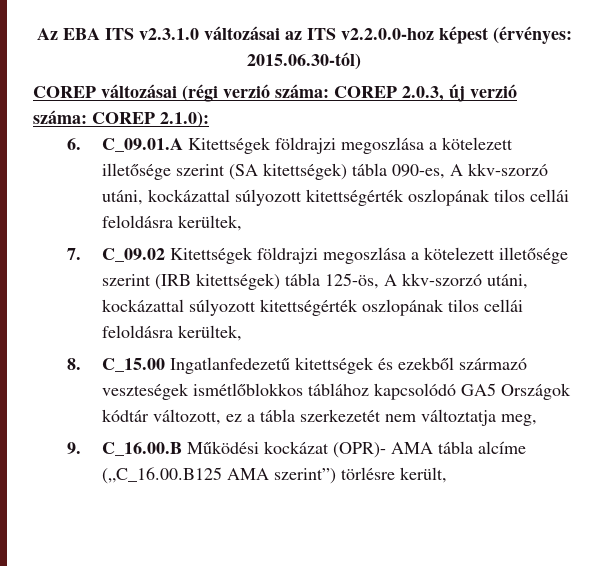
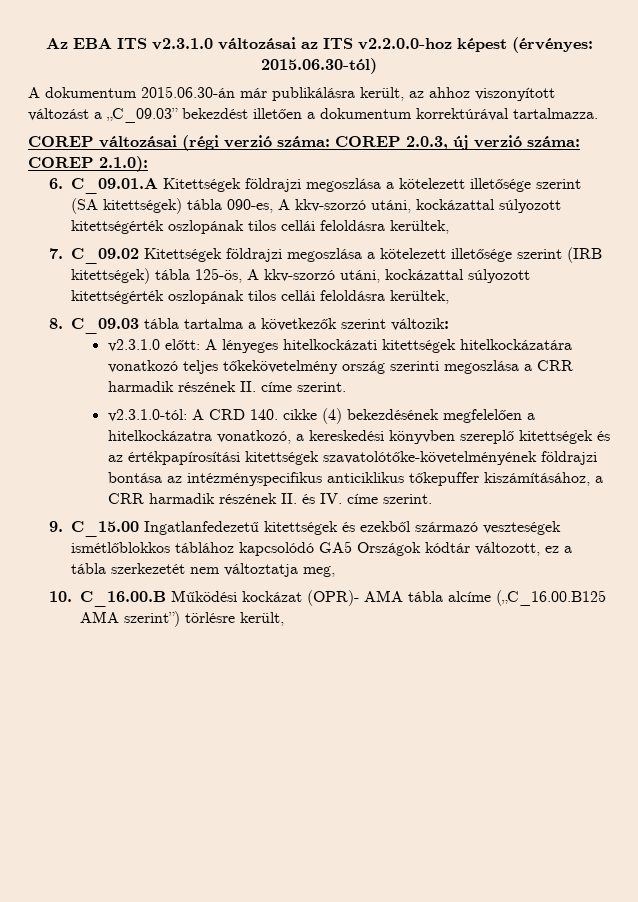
+ A dokumentum 2015.06.30-án már publikálásra került, az ahhoz viszonyított változást a „C_09.03” bekezdést illetően a dokumentum korrektúrával tartalmazza.
- 8. C_15.00 Ingatlanfedezetű kitettségek és ezekből származó veszteségek ismétlőblokkos táblához kapcsolódó GA5 Országok kódtár változott, ez a tábla szerkezetét nem változtatja meg,
+ 8. C_09.03 tábla tartalma a következők szerint változik:
+ v2.3.1.0 előtt: A lényeges hitelkockázati kitettségek hitelkockázatára vonatkozó teljes tőkekövetelmény ország szerinti megoszlása a CRR harmadik részének II. címe szerint.
+ v2.3.1.0-tól: A CRD 140. cikke (4) bekezdésének megfelelően a hitelkockázatra vonatkozó, a kereskedési könyvben szereplő kitettségek és az értékpapírosítási kitettségek szavatolótőke-követelményének földrajzi bontása az intézményspecifikus anticiklikus tőkepuffer kiszámításához, a CRR harmadik részének II. és IV. címe szerint.
+ 9. C_15.00 Ingatlanfedezetű kitettségek és ezekből származó veszteségek ismétlőblokkos táblához kapcsolódó GA5 Országok kódtár változott, ez a tábla szerkezetét nem változtatja meg,
- 9. C_16.00.B Működési kockázat (OPR)- AMA tábla alcíme („C_16.00.B125 AMA szerint”) törlésre került,
+ 10. C_16.00.B Működési kockázat (OPR)- AMA tábla alcíme („C_16.00.B125 AMA szerint”) törlésre került,

